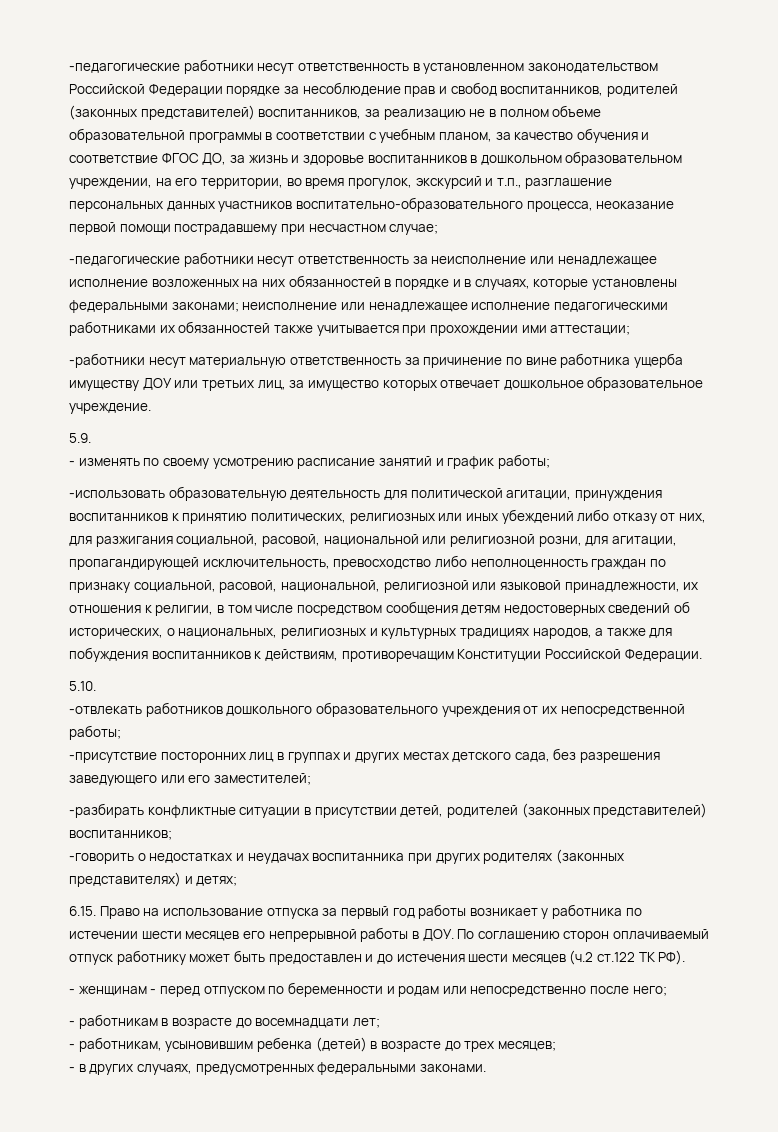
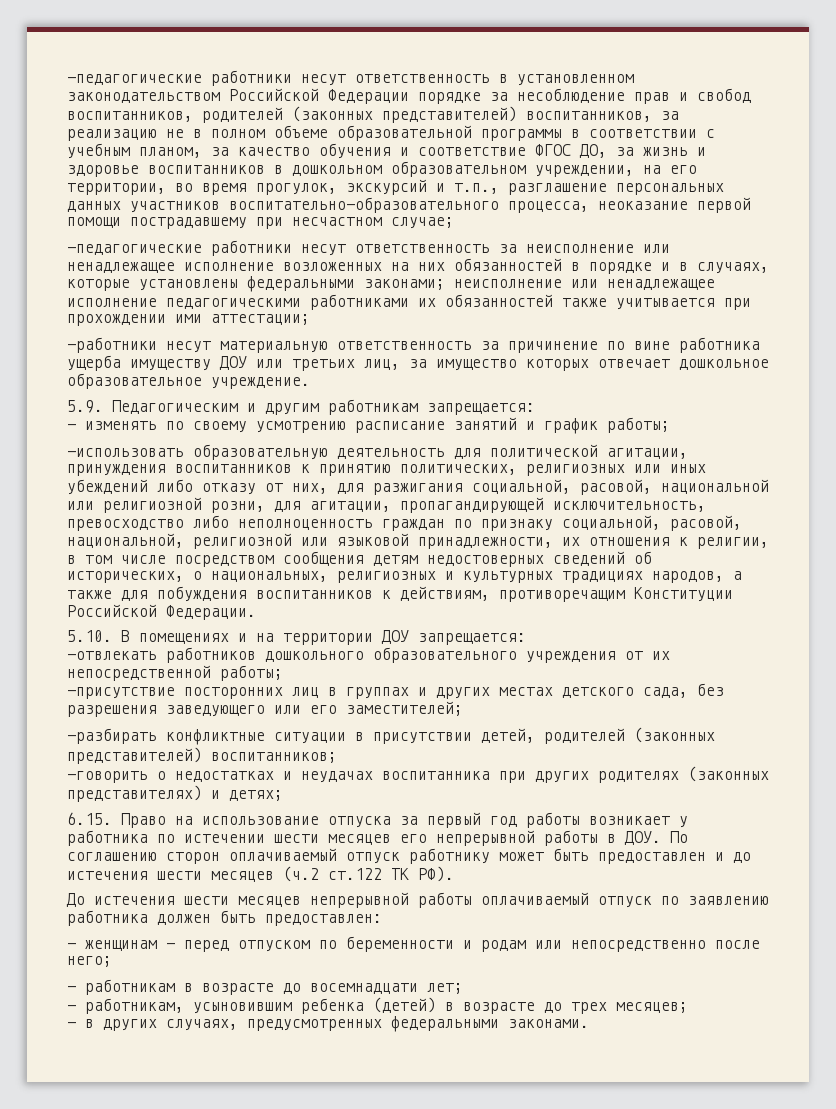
- 5.9.
+ 5.9. Педагогическим и другим работникам запрещается:
- 5.10.
+ 5.10. В помещениях и на территории ДОУ запрещается:
+ До истечения шести месяцев непрерывной работы оплачиваемый отпуск по заявлению работника должен быть предоставлен:

